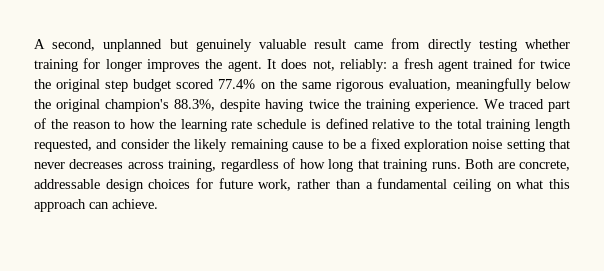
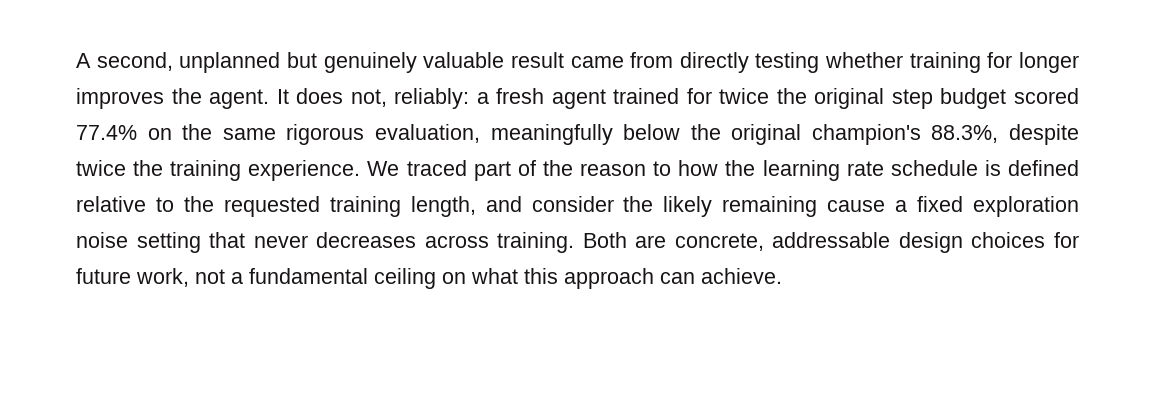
- It does not, reliably: a fresh agent trained for twice the original step budget scored 77.4% on the same rigorous evaluation, meaningfully below the original champion's 88.3%, despite having twice the training experience.
+ It does not, reliably: a fresh agent trained for twice the original step budget scored 77.4% on the same rigorous evaluation, meaningfully below the original champion's 88.3%, despite twice the training experience.
- We traced part of the reason to how the learning rate schedule is defined relative to the total training length requested, and consider the likely remaining cause to be a fixed exploration noise setting that never decreases across training, regardless of how long that training runs.
+ We traced part of the reason to how the learning rate schedule is defined relative to the requested training length, and consider the likely remaining cause a fixed exploration noise setting that never decreases across training.
- Both are concrete, addressable design choices for future work, rather than a fundamental ceiling on what this approach can achieve.
+ Both are concrete, addressable design choices for future work, not a fundamental ceiling on what this approach can achieve.

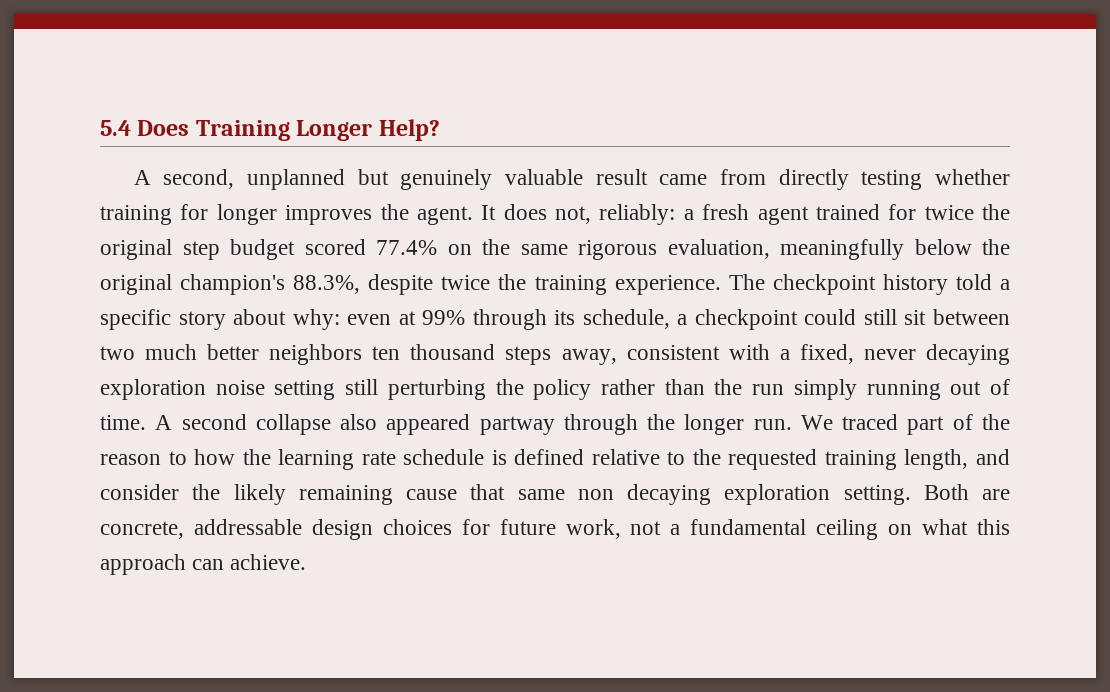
+ 5.4 Does Training Longer Help?
+ The checkpoint history told a specific story about why: even at 99% through its schedule, a checkpoint could still sit between two much better neighbors ten thousand steps away, consistent with a fixed, never decaying exploration noise setting still perturbing the policy rather than the run simply running out of time. A second collapse also appeared partway through the longer run.
- We traced part of the reason to how the learning rate schedule is defined relative to the requested training length, and consider the likely remaining cause a fixed exploration noise setting that never decreases across training.
+ We traced part of the reason to how the learning rate schedule is defined relative to the requested training length, and consider the likely remaining cause that same non decaying exploration setting.

